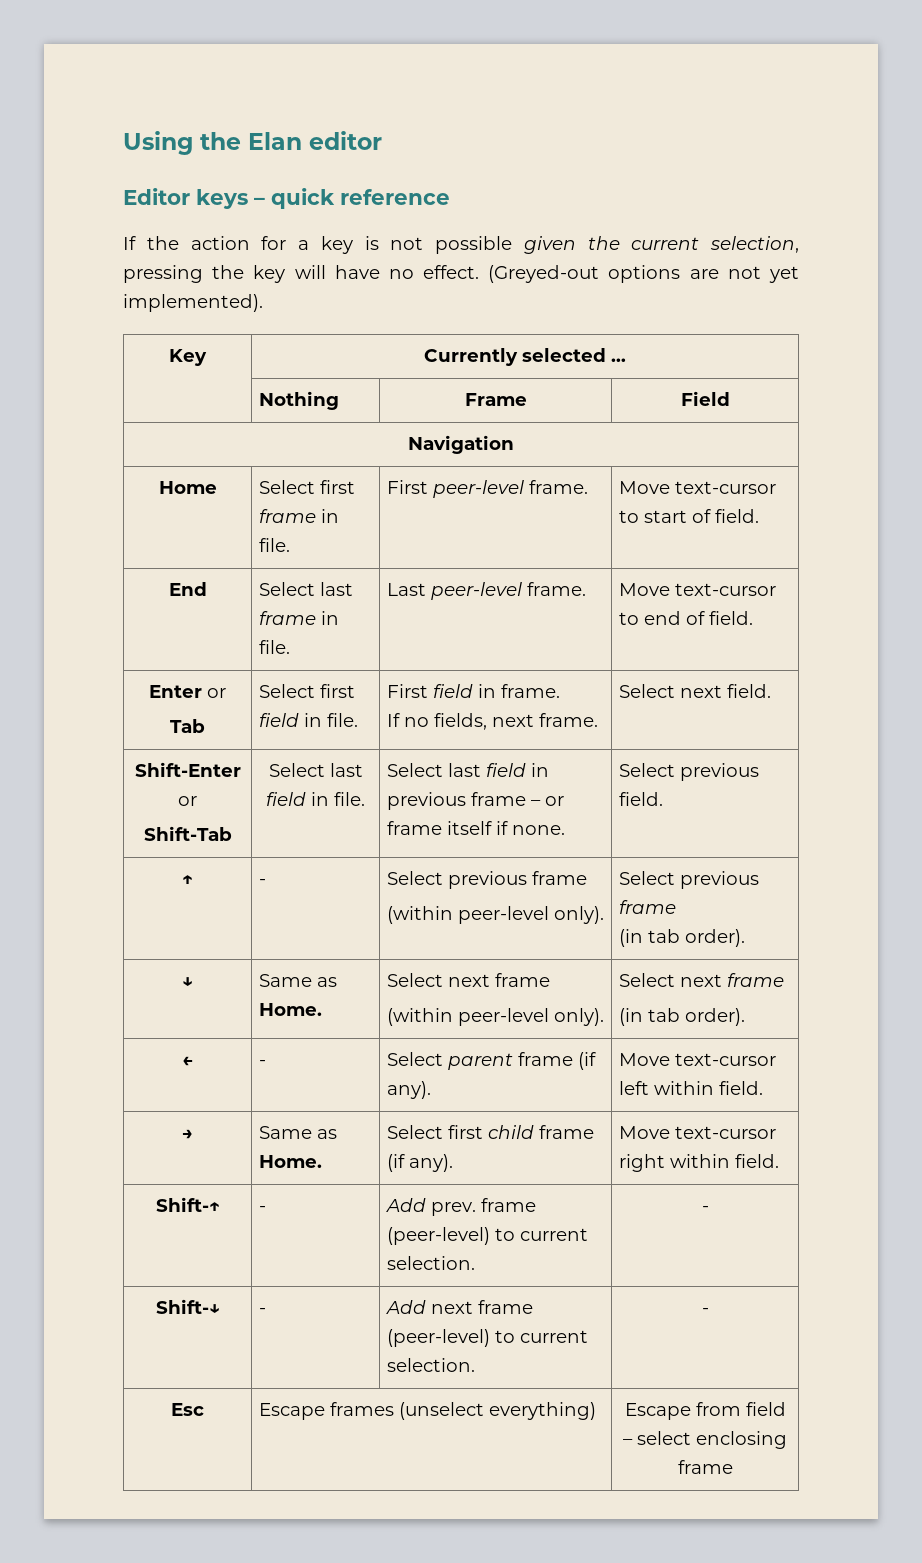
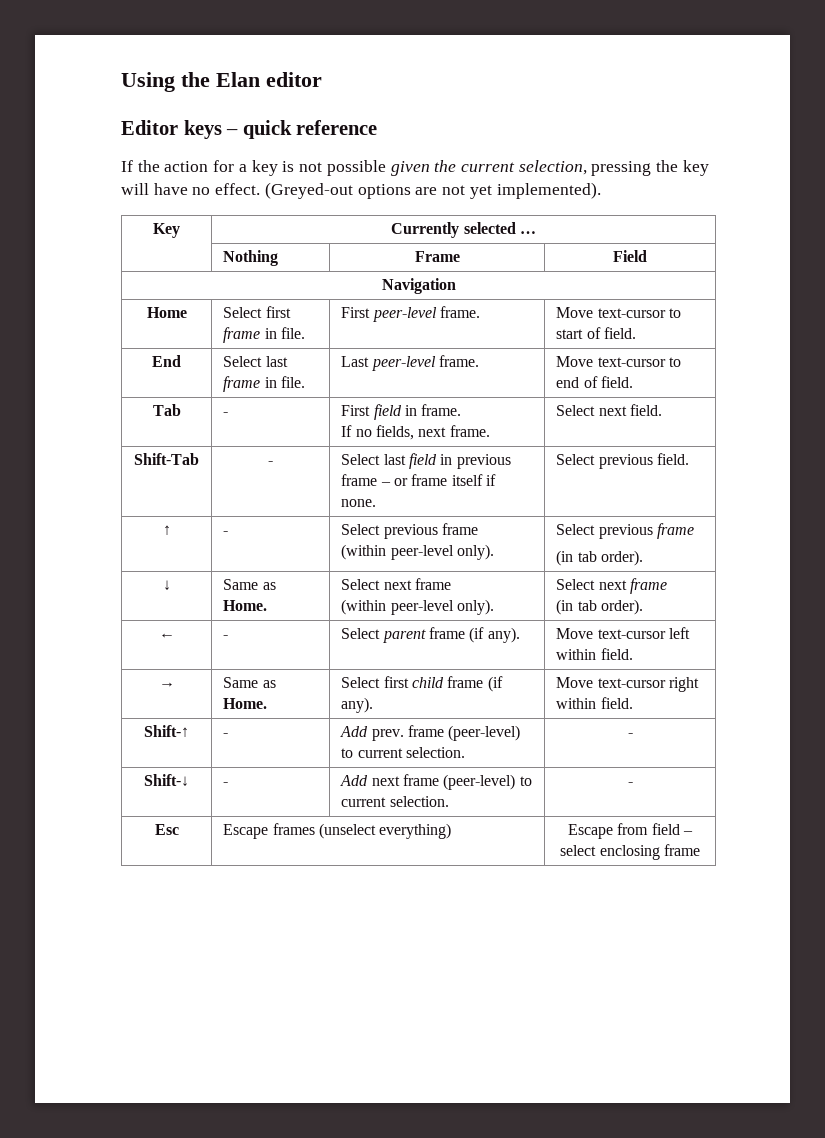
- Enter or
- Tab | Select first field in file. | First field in frame.
+ Tab | - | First field in frame.
- Shift-Enter or
- Shift-Tab | Select last field in file. | Select last field in previous frame – or frame itself if none. | Select previous field.
+ Shift-Tab | - | Select last field in previous frame – or frame itself if none. | Select previous field.

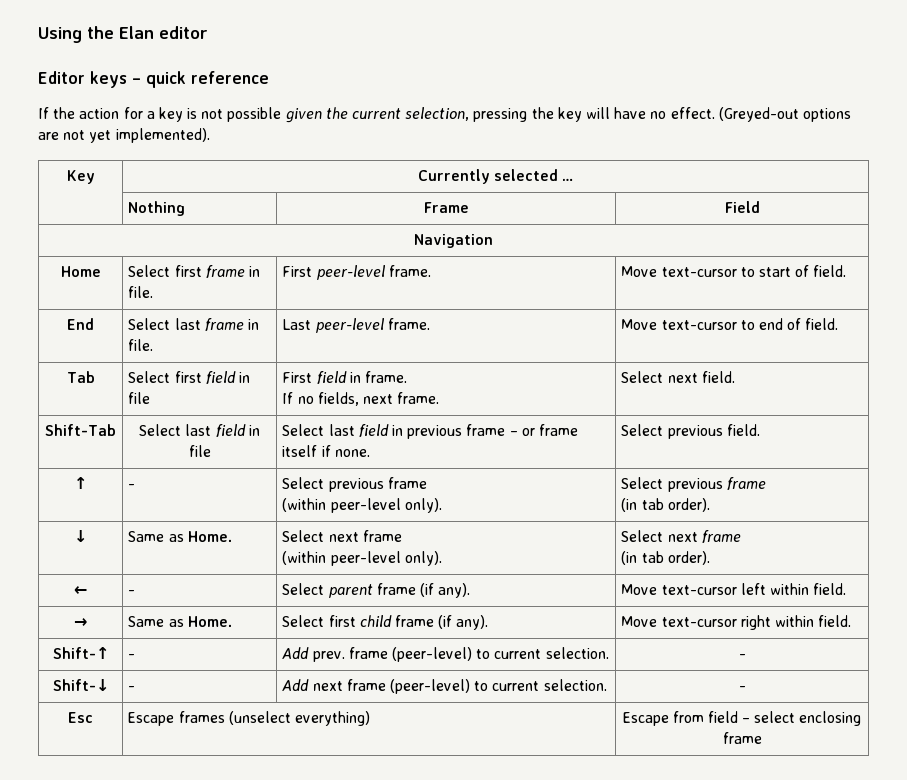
- Tab | - | First field in frame.
+ Tab | Select first field in file | First field in frame.
- Shift-Tab | - | Select last field in previous frame – or frame itself if none. | Select previous field.
+ Shift-Tab | Select last field in file | Select last field in previous frame – or frame itself if none. | Select previous field.

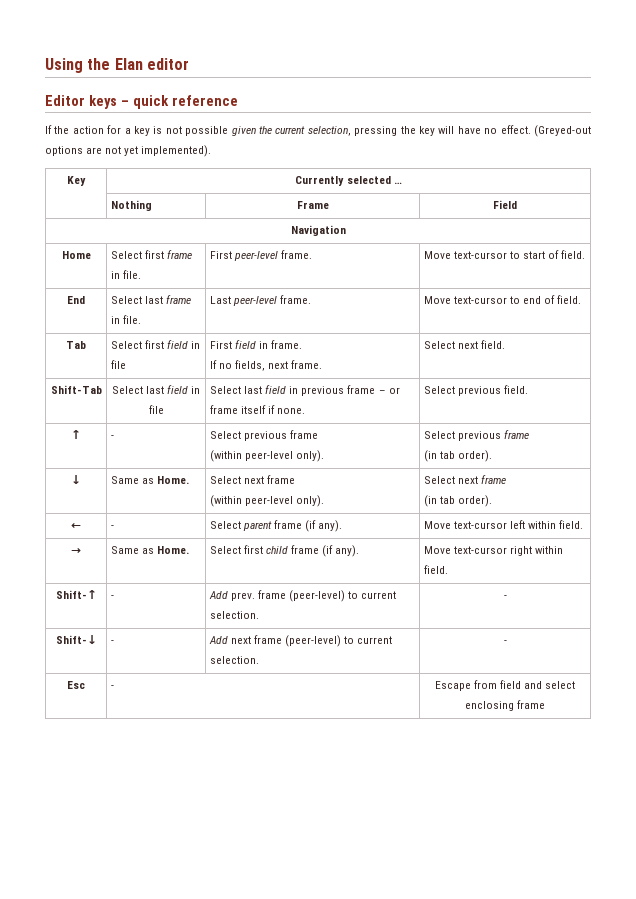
- Esc | Escape frames (unselect everything) | Escape from field – select enclosing frame
+ Esc | - | Escape from field and select enclosing frame

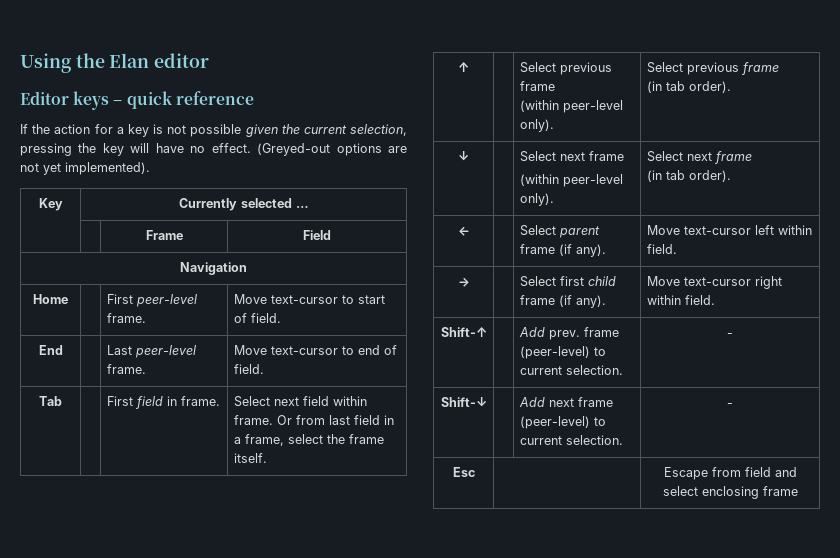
- | Nothing | Frame | Field
+ | | Frame | Field
- Home | Select first frame in file. | First peer-level frame. | Move text-cursor to start of field.
+ Home | | First peer-level frame. | Move text-cursor to start of field.
- End | Select last frame in file. | Last peer-level frame. | Move text-cursor to end of field.
+ End | | Last peer-level frame. | Move text-cursor to end of field.
- Tab | Select first field in file | First field in frame.
- If no fields, next frame. | Select next field.
- Shift-Tab | Select last field in file | Select last field in previous frame – or frame itself if none. | Select previous field.
+ Tab | | First field in frame. | Select next field within frame. Or from last field in a frame, select the frame itself.
- ↑ | - | Select previous frame
+ ↑ | | Select previous frame
- ↓ | Same as Home. | Select next frame
+ ↓ | | Select next frame
- ← | - | Select parent frame (if any). | Move text-cursor left within field.
+ ← | | Select parent frame (if any). | Move text-cursor left within field.
- → | Same as Home. | Select first child frame (if any). | Move text-cursor right within field.
+ → | | Select first child frame (if any). | Move text-cursor right within field.
- Shift-↑ | - | Add prev. frame (peer-level) to current selection. | -
+ Shift-↑ | | Add prev. frame (peer-level) to current selection. | -
- Shift-↓ | - | Add next frame (peer-level) to current selection. | -
+ Shift-↓ | | Add next frame (peer-level) to current selection. | -
- Esc | - | Escape from field and select enclosing frame
+ Esc | | Escape from field and select enclosing frame

